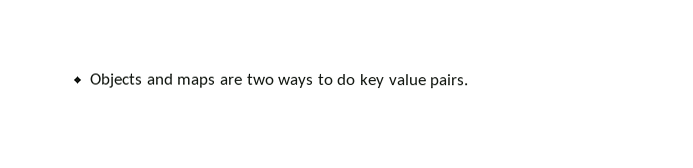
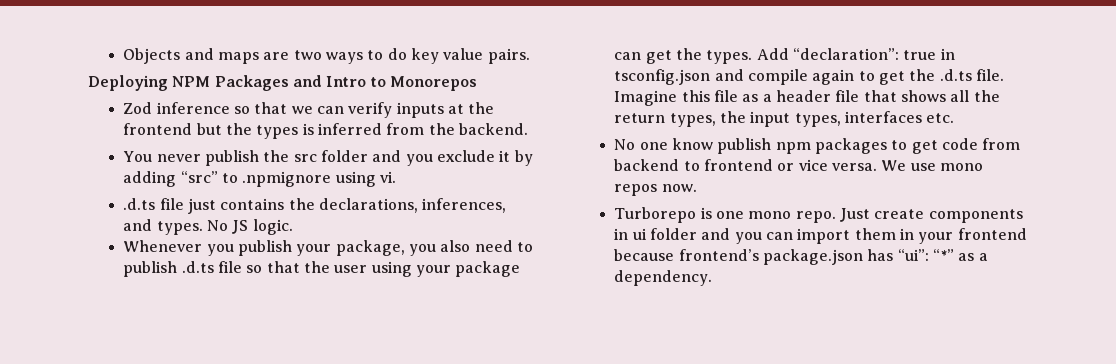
+ Deploying NPM Packages and Intro to Monorepos
+ Zod inference so that we can verify inputs at the frontend but the types is inferred from the backend.
+ You never publish the src folder and you exclude it by adding “src” to .npmignore using vi.
+ .d.ts file just contains the declarations, inferences, and types. No JS logic.
+ Whenever you publish your package, you also need to publish .d.ts file so that the user using your package can get the types. Add “declaration”: true in tsconfig.json and compile again to get the .d.ts file. Imagine this file as a header file that shows all the return types, the input types, interfaces etc.
+ No one know publish npm packages to get code from backend to frontend or vice versa. We use mono repos now.
+ Turborepo is one mono repo. Just create components in ui folder and you can import them in your frontend because frontend’s package.json has “ui”: “*” as a dependency.

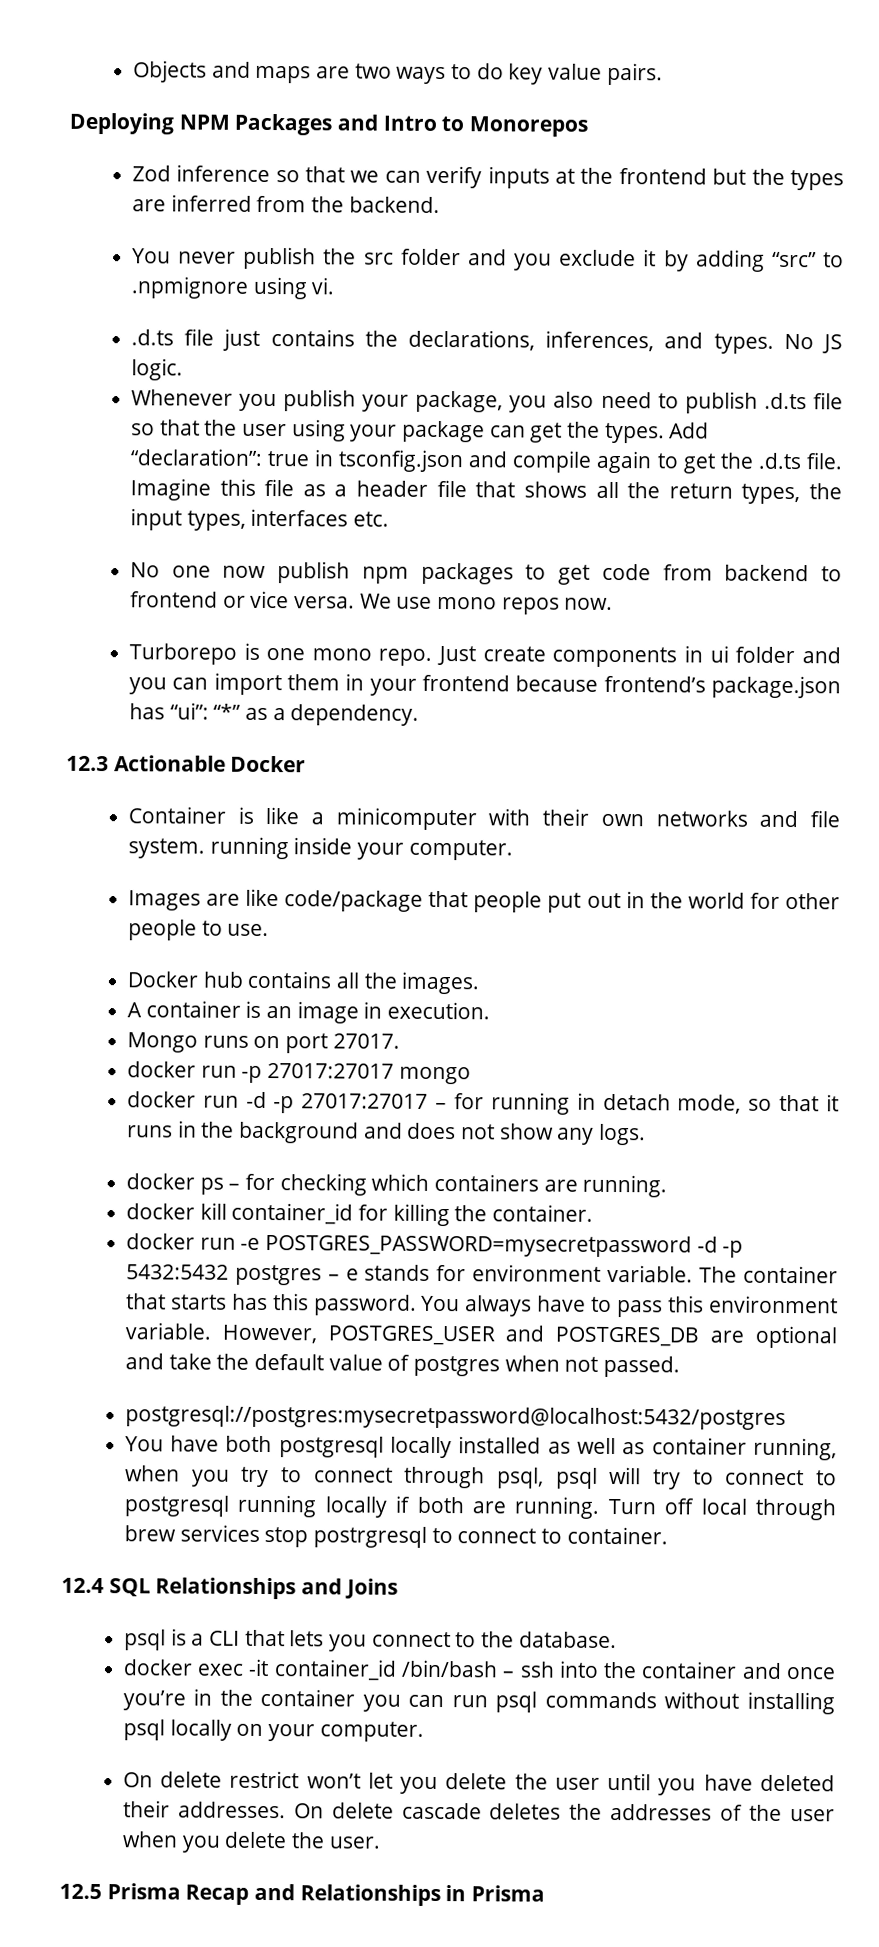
- Zod inference so that we can verify inputs at the frontend but the types is inferred from the backend.
+ Zod inference so that we can verify inputs at the frontend but the types are inferred from the backend.
- No one know publish npm packages to get code from backend to frontend or vice versa.
+ No one now publish npm packages to get code from backend to frontend or vice versa.
+ 12.3 Actionable Docker
+ Container is like a minicomputer with their own networks and file system. running inside your computer.
+ Images are like code/package that people put out in the world for other people to use.
+ Docker hub contains all the images.
+ A container is an image in execution.
+ Mongo runs on port 27017.
+ docker run -p 27017:27017 mongo
+ docker run -d -p 27017:27017 – for running in detach mode, so that it runs in the background and does not show any logs.
+ docker ps – for checking which containers are running.
+ docker kill container_id for killing the container.
+ docker run -e POSTGRES_PASSWORD=mysecretpassword -d -p 5432:5432 postgres – e stands for environment variable. The container that starts has this password. You always have to pass this environment variable. However, POSTGRES_USER and POSTGRES_DB are optional and take the default value of postgres when not passed.
+ postgresql://postgres:mysecretpassword@localhost:5432/postgres
+ You have both postgresql locally installed as well as container running, when you try to connect through psql, psql will try to connect to postgresql running locally if both are running. Turn off local through brew services stop postrgresql to connect to container.
+ 12.4 SQL Relationships and Joins
+ psql is a CLI that lets you connect to the database.
+ docker exec -it container_id /bin/bash – ssh into the container and once you’re in the container you can run psql commands without installing psql locally on your computer.
+ On delete restrict won’t let you delete the user until you have deleted their addresses. On delete cascade deletes the addresses of the user when you delete the user.
+ 12.5 Prisma Recap and Relationships in Prisma

